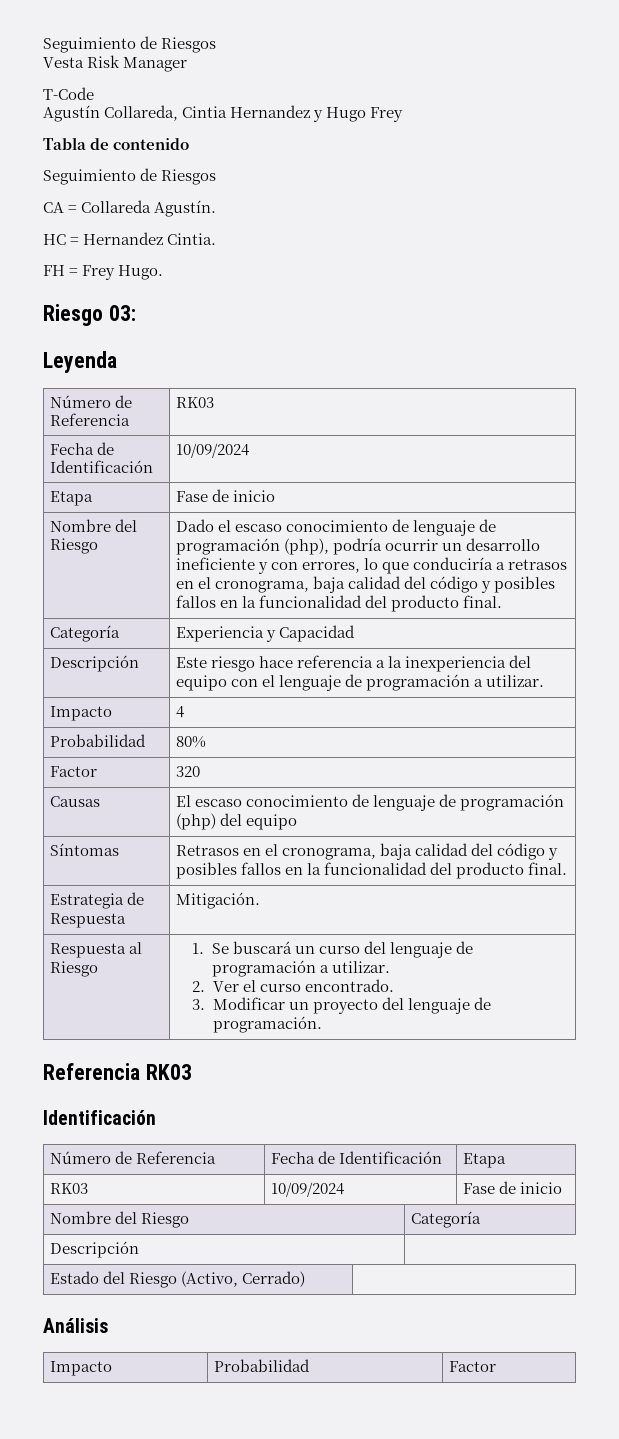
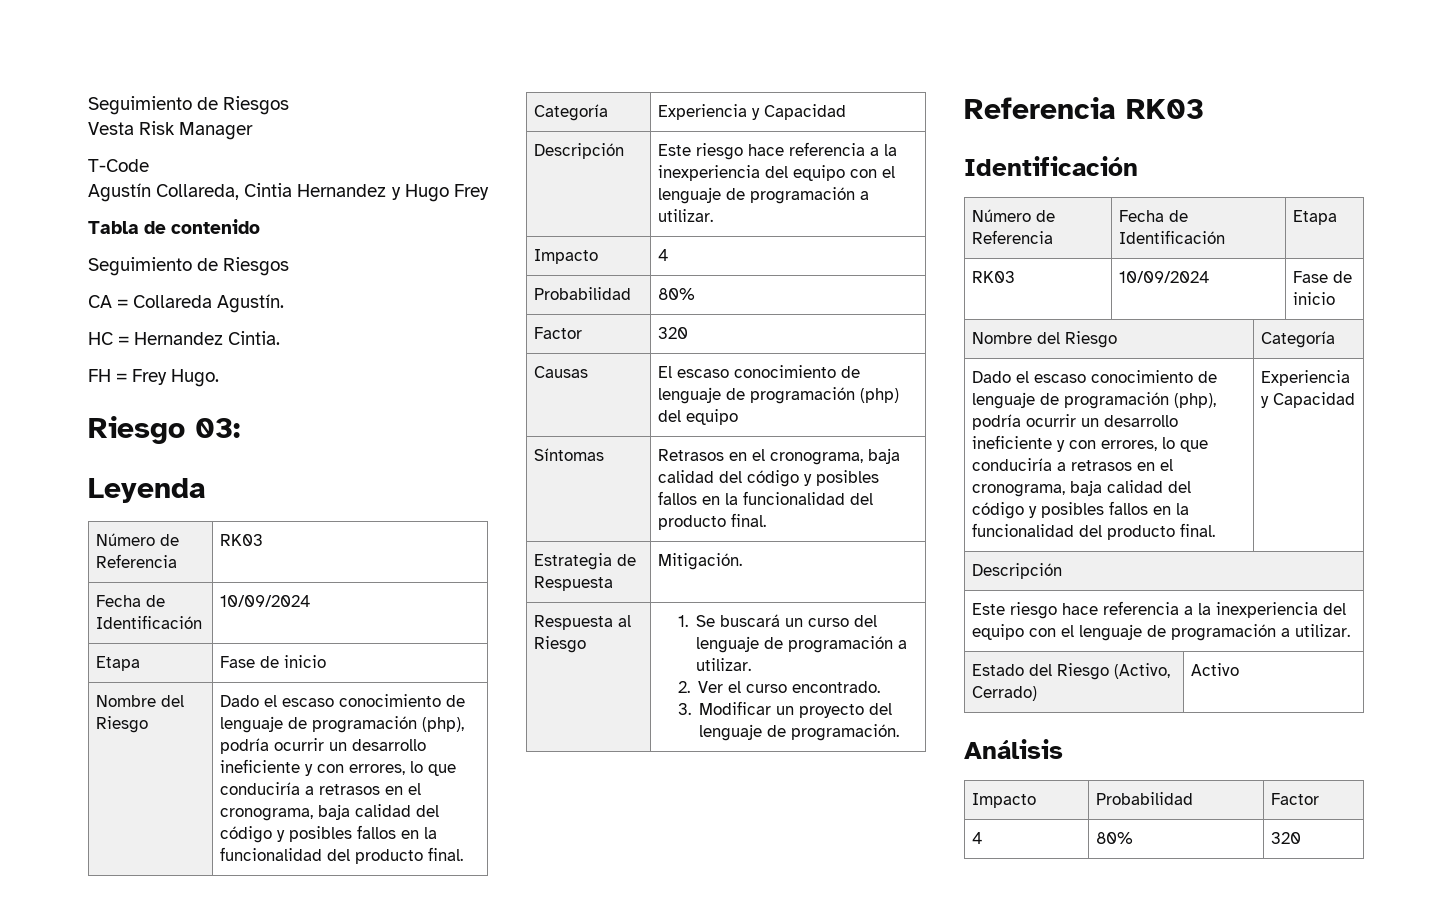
  Nombre del Riesgo | Categoría
+ Dado el escaso conocimiento de lenguaje de programación (php), podría ocurrir un desarrollo ineficiente y con errores, lo que conduciría a retrasos en el cronograma, baja calidad del código y posibles fallos en la funcionalidad del producto final. | Experiencia y Capacidad
  Descripción
+ Este riesgo hace referencia a la inexperiencia del equipo con el lenguaje de programación a utilizar.
- Estado del Riesgo (Activo, Cerrado) |
+ Estado del Riesgo (Activo, Cerrado) | Activo
+ 4 | 80% | 320

